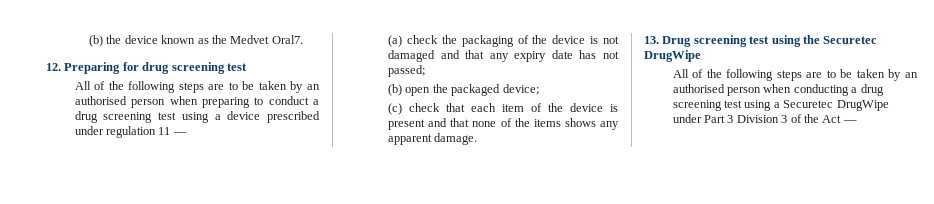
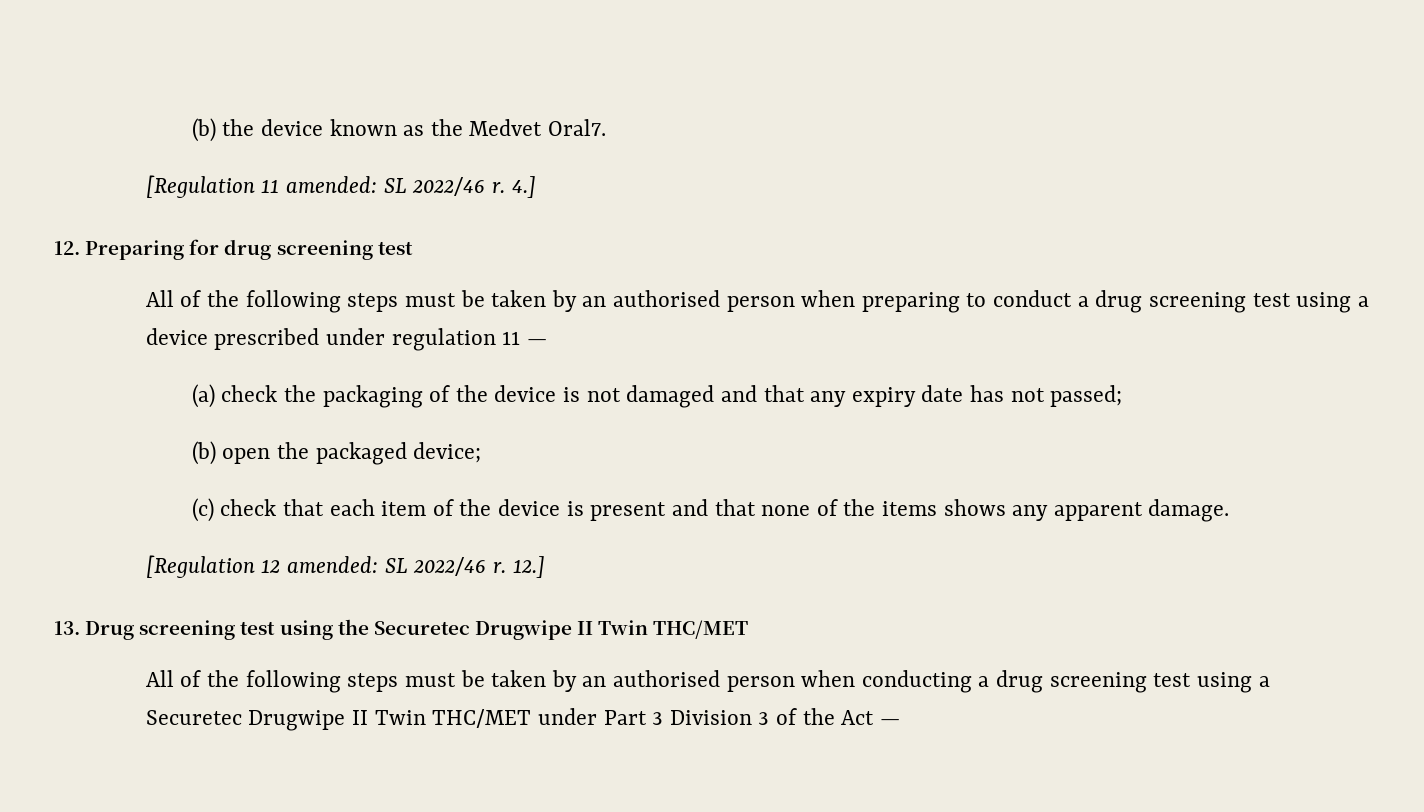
+ [Regulation 11 amended: SL 2022/46 r. 4.]
- All of the following steps are to be taken by an authorised person when preparing to conduct a drug screening test using a device prescribed under regulation 11 —
+ All of the following steps must be taken by an authorised person when preparing to conduct a drug screening test using a device prescribed under regulation 11 —
+ [Regulation 12 amended: SL 2022/46 r. 12.]
- 13. Drug screening test using the Securetec DrugWipe
- All of the following steps are to be taken by an authorised person when conducting a drug screening test using a Securetec DrugWipe under Part 3 Division 3 of the Act —
+ 13. Drug screening test using the Securetec Drugwipe II Twin THC/MET
+ All of the following steps must be taken by an authorised person when conducting a drug screening test using a Securetec Drugwipe II Twin THC/MET under Part 3 Division 3 of the Act —

